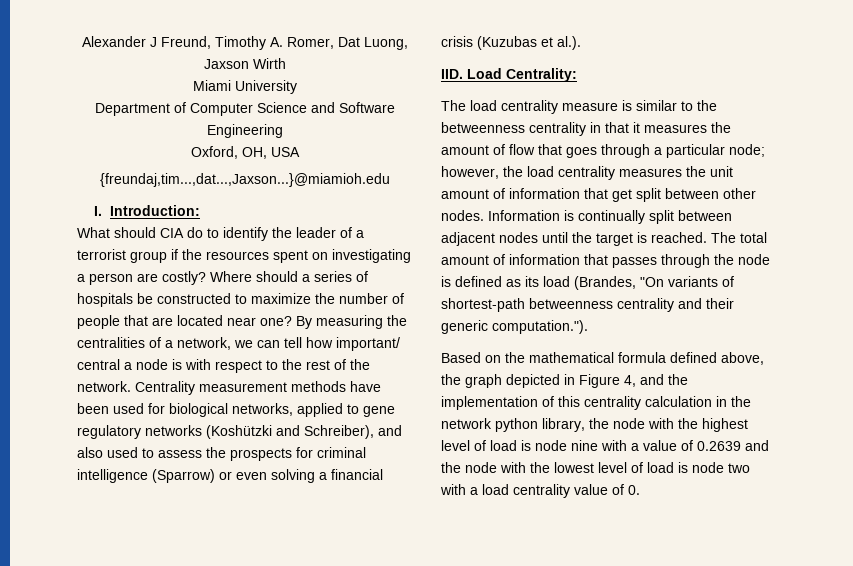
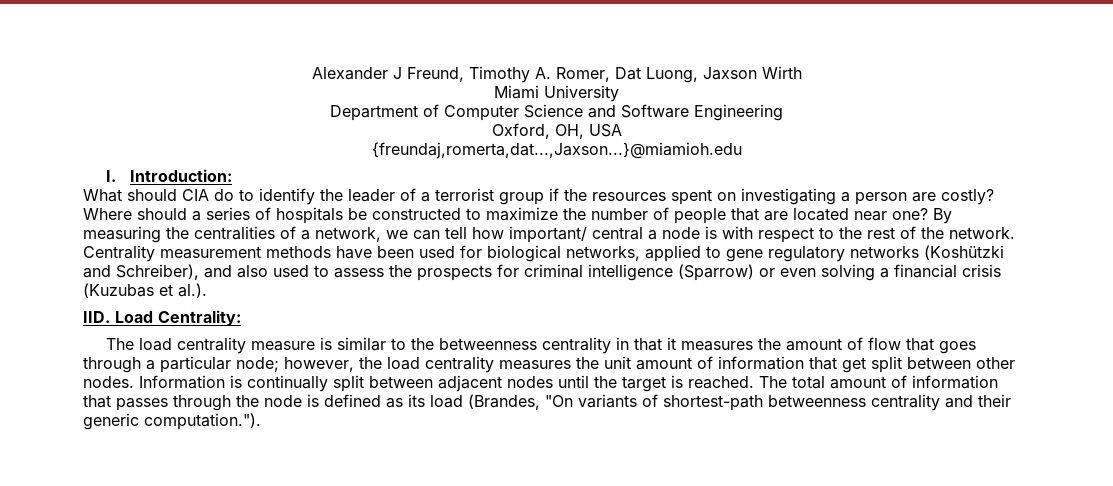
- {freundaj,tim...,dat...,Jaxson...}@miamioh.edu
+ {freundaj,romerta,dat...,Jaxson...}@miamioh.edu
- Based on the mathematical formula defined above, the graph depicted in Figure 4, and the implementation of this centrality calculation in the network python library, the node with the highest level of load is node nine with a value of 0.2639 and the node with the lowest level of load is node two with a load centrality value of 0.

